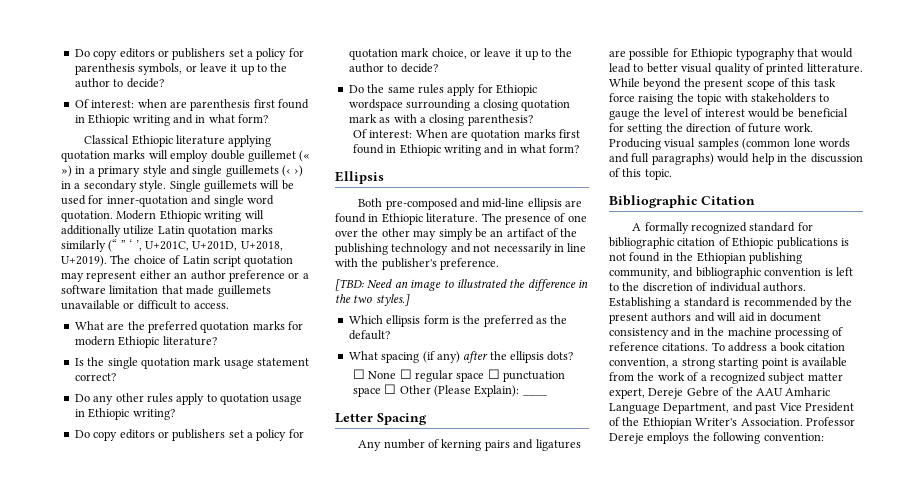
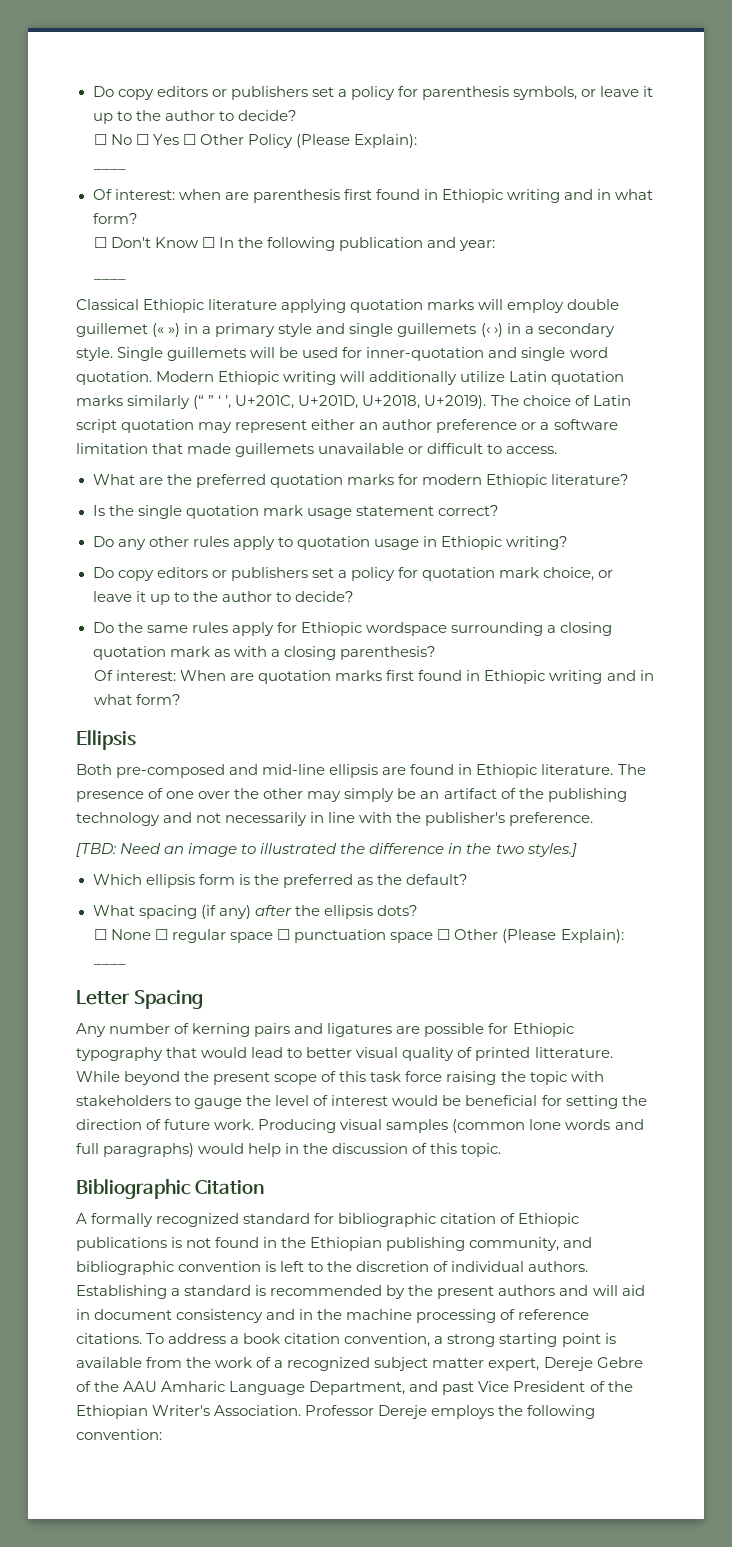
+ ☐ No ☐ Yes ☐ Other Policy (Please Explain):
+ ____
+ ☐ Don't Know ☐ In the following publication and year:
+ ____

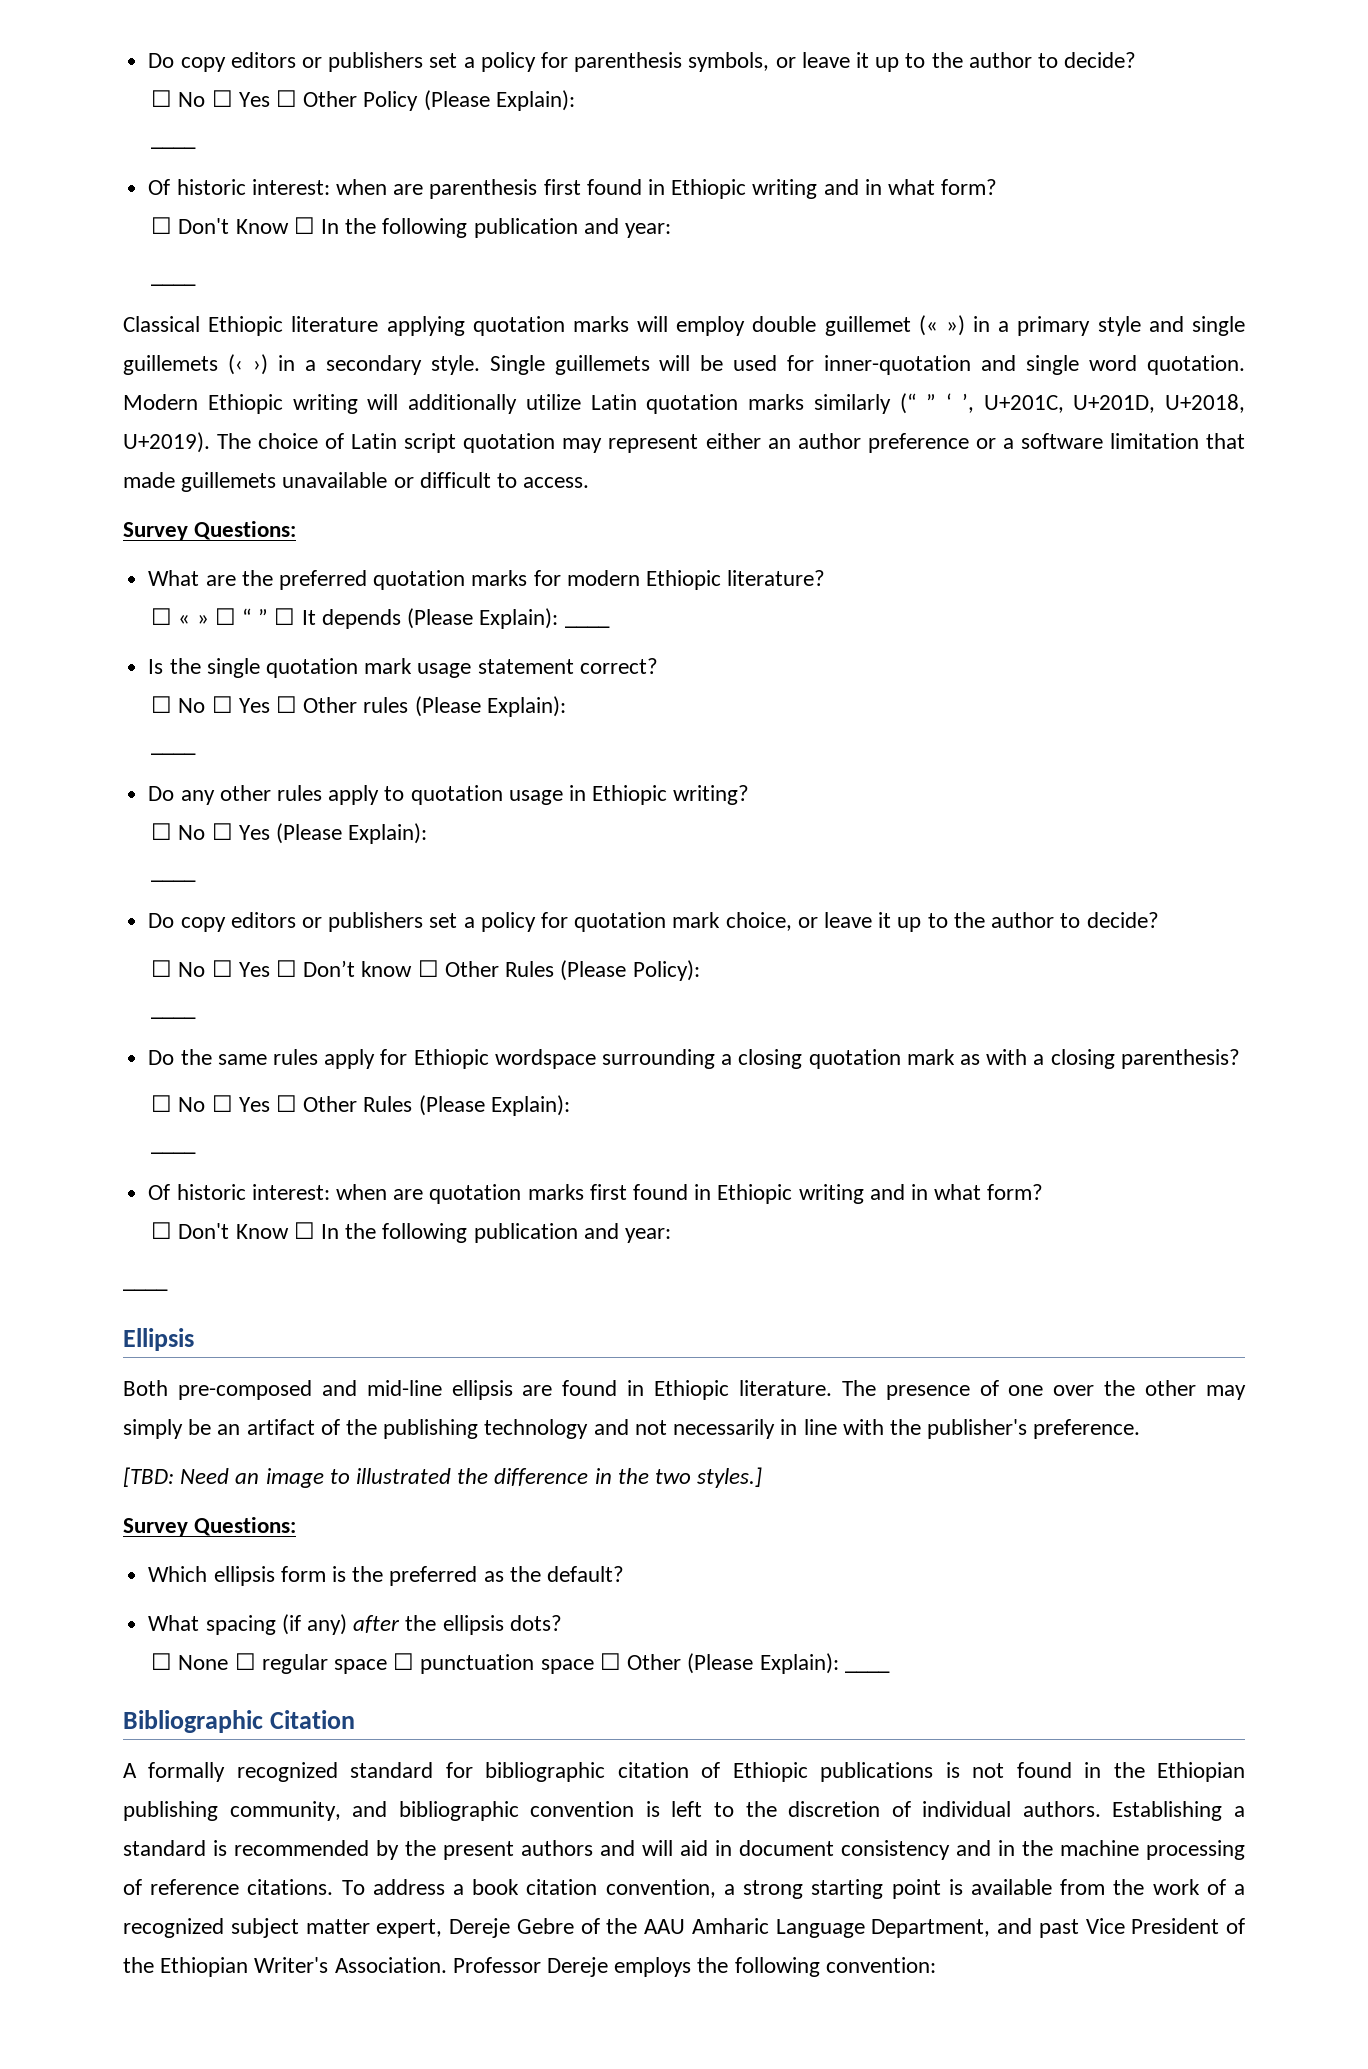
- Of interest: when are parenthesis first found in Ethiopic writing and in what form?
+ Of historic interest: when are parenthesis first found in Ethiopic writing and in what form?
  The choice of Latin script quotation may represent either an author preference or a software limitation that made guillemets unavailable or difficult to access.
+ Survey Questions:
+ ☐ « » ☐ “ ” ☐ It depends (Please Explain): ____
+ ☐ No ☐ Yes ☐ Other rules (Please Explain):
+ ____
+ ☐ No ☐ Yes (Please Explain):
+ ____
+ ☐ No ☐ Yes ☐ Don’t know ☐ Other Rules (Please Policy):
+ ____
- Of interest: When are quotation marks first found in Ethiopic writing and in what form?
+ ☐ No ☐ Yes ☐ Other Rules (Please Explain):
+ ____
+ Of historic interest: when are quotation marks first found in Ethiopic writing and in what form?
+ ☐ Don't Know ☐ In the following publication and year:
+ ____
  [TBD: Need an image to illustrated the difference in the two styles.]
+ Survey Questions:
- Letter Spacing
- Any number of kerning pairs and ligatures are possible for Ethiopic typography that would lead to better visual quality of printed litterature. While beyond the present scope of this task force raising the topic with stakeholders to gauge the level of interest would be beneficial for setting the direction of future work. Producing visual samples (common lone words and full paragraphs) would help in the discussion of this topic.

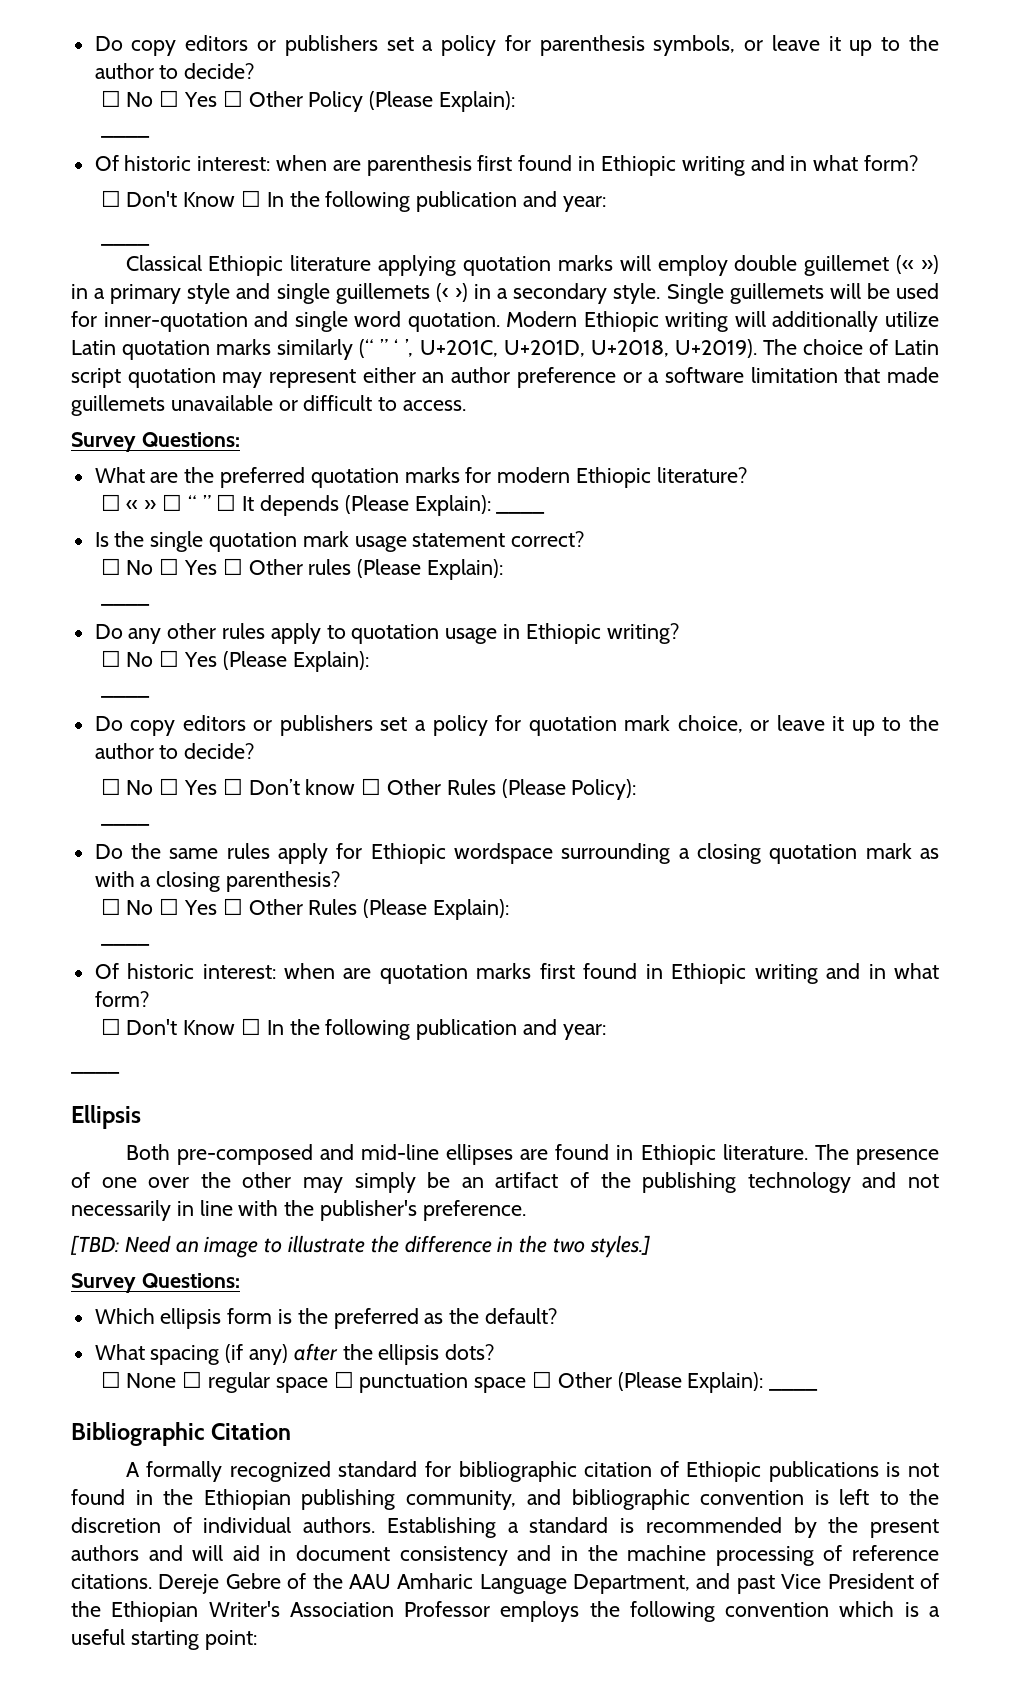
- Both pre-composed and mid-line ellipsis are found in Ethiopic literature.
+ Both pre-composed and mid-line ellipses are found in Ethiopic literature.
- [TBD: Need an image to illustrated the difference in the two styles.]
+ [TBD: Need an image to illustrate the difference in the two styles.]
- To address a book citation convention, a strong starting point is available from the work of a recognized subject matter expert, Dereje Gebre of the AAU Amharic Language Department, and past Vice President of the Ethiopian Writer's Association. Professor Dereje employs the following convention:
+ Dereje Gebre of the AAU Amharic Language Department, and past Vice President of the Ethiopian Writer's Association Professor employs the following convention which is a useful starting point:

